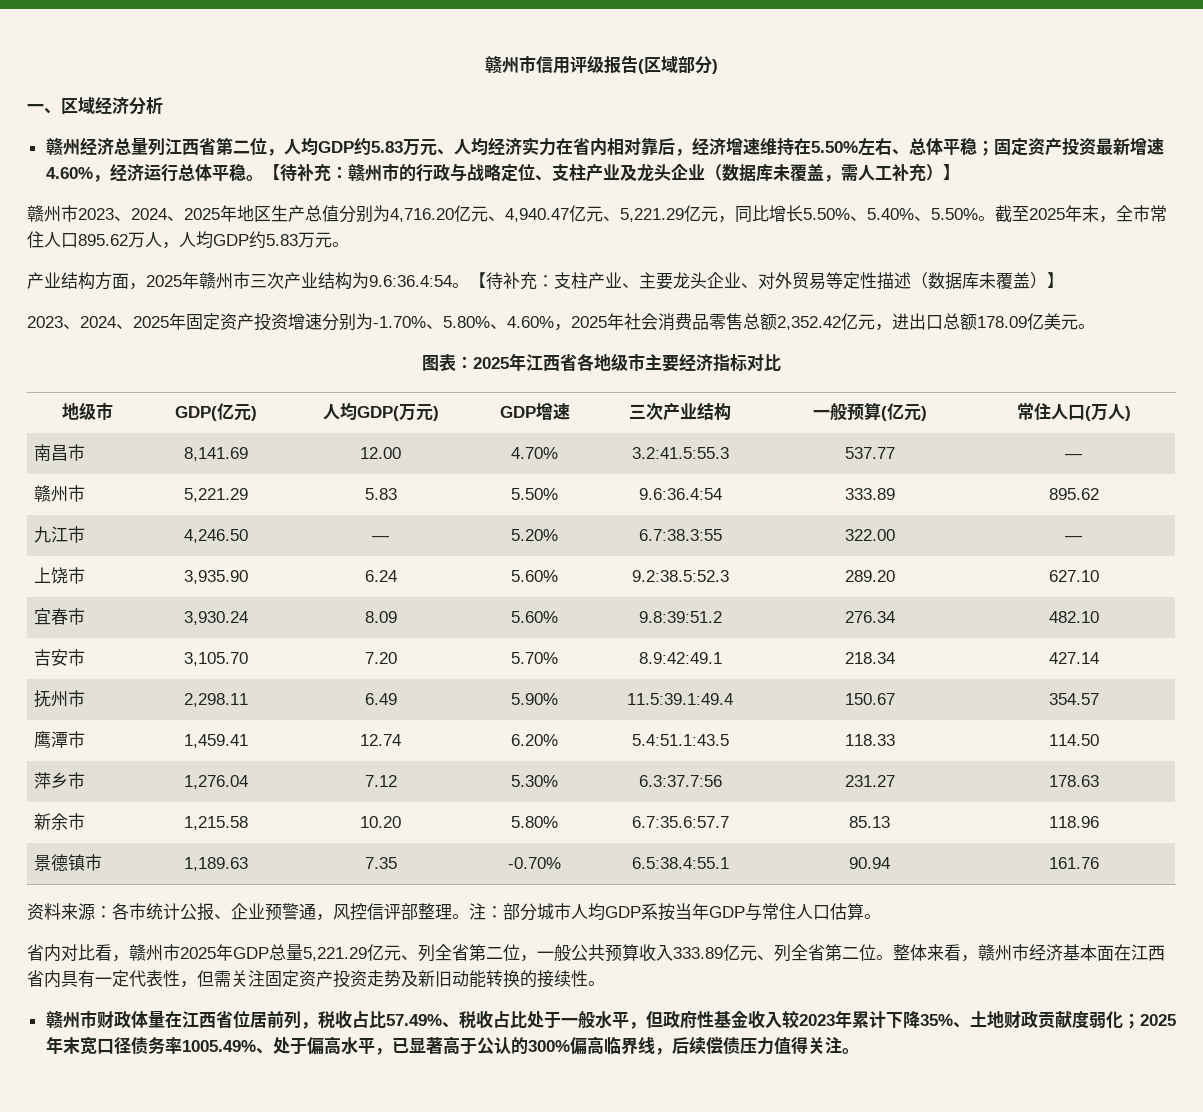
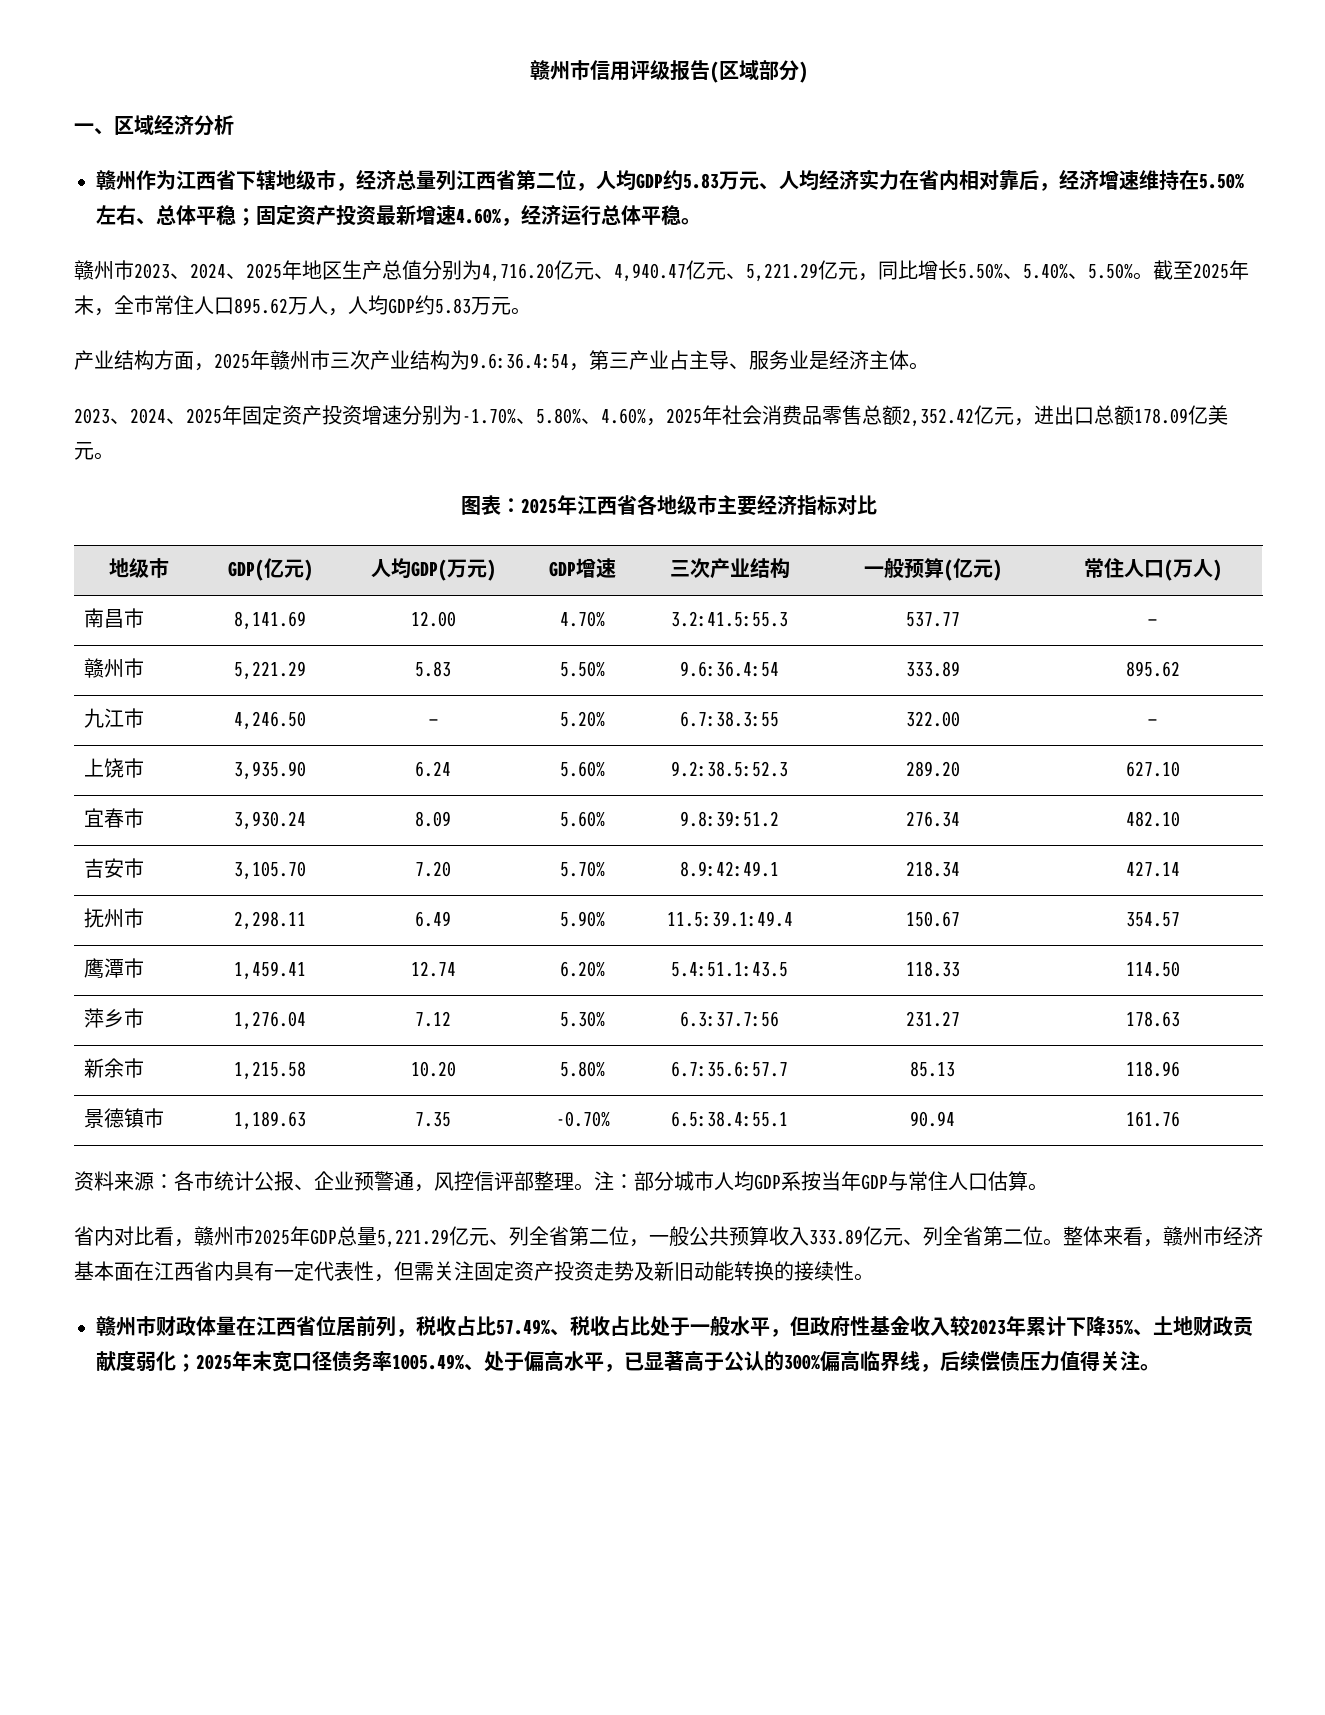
- 赣州经济总量列江西省第二位，人均GDP约5.83万元、人均经济实力在省内相对靠后，经济增速维持在5.50%左右、总体平稳；固定资产投资最新增速4.60%，经济运行总体平稳。【待补充：赣州市的行政与战略定位、支柱产业及龙头企业（数据库未覆盖，需人工补充）】
+ 赣州作为江西省下辖地级市，经济总量列江西省第二位，人均GDP约5.83万元、人均经济实力在省内相对靠后，经济增速维持在5.50%左右、总体平稳；固定资产投资最新增速4.60%，经济运行总体平稳。
- 产业结构方面，2025年赣州市三次产业结构为9.6:36.4:54。【待补充：支柱产业、主要龙头企业、对外贸易等定性描述（数据库未覆盖）】
+ 产业结构方面，2025年赣州市三次产业结构为9.6:36.4:54，第三产业占主导、服务业是经济主体。

